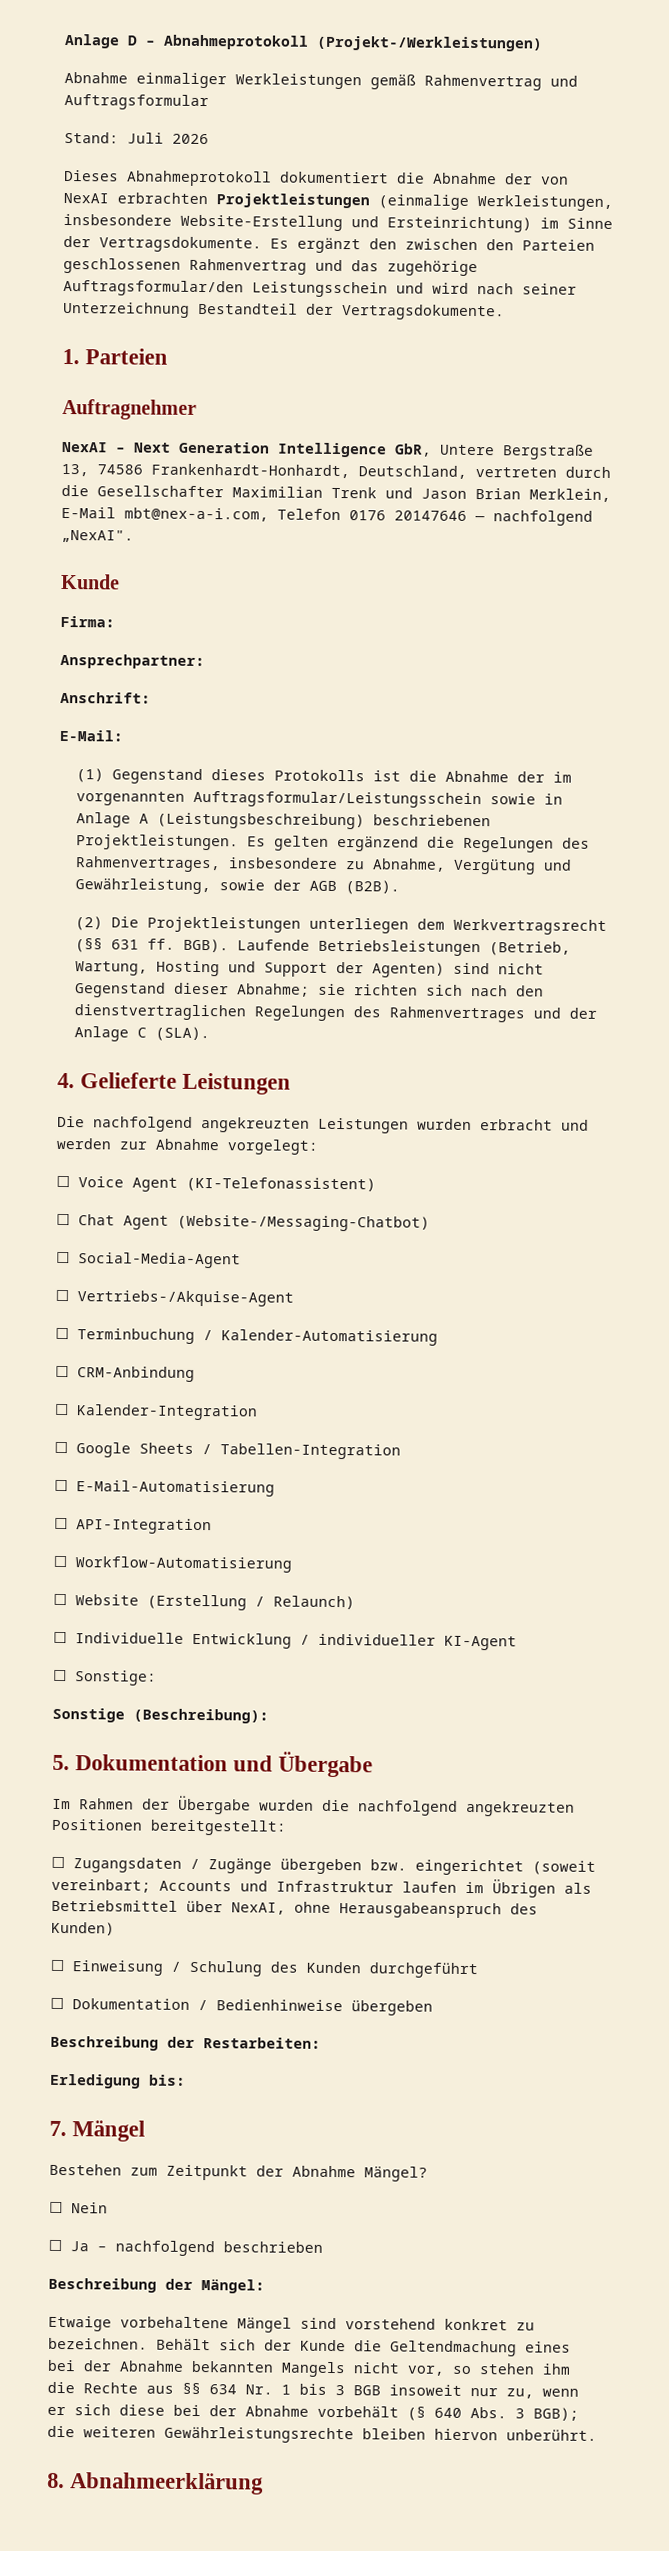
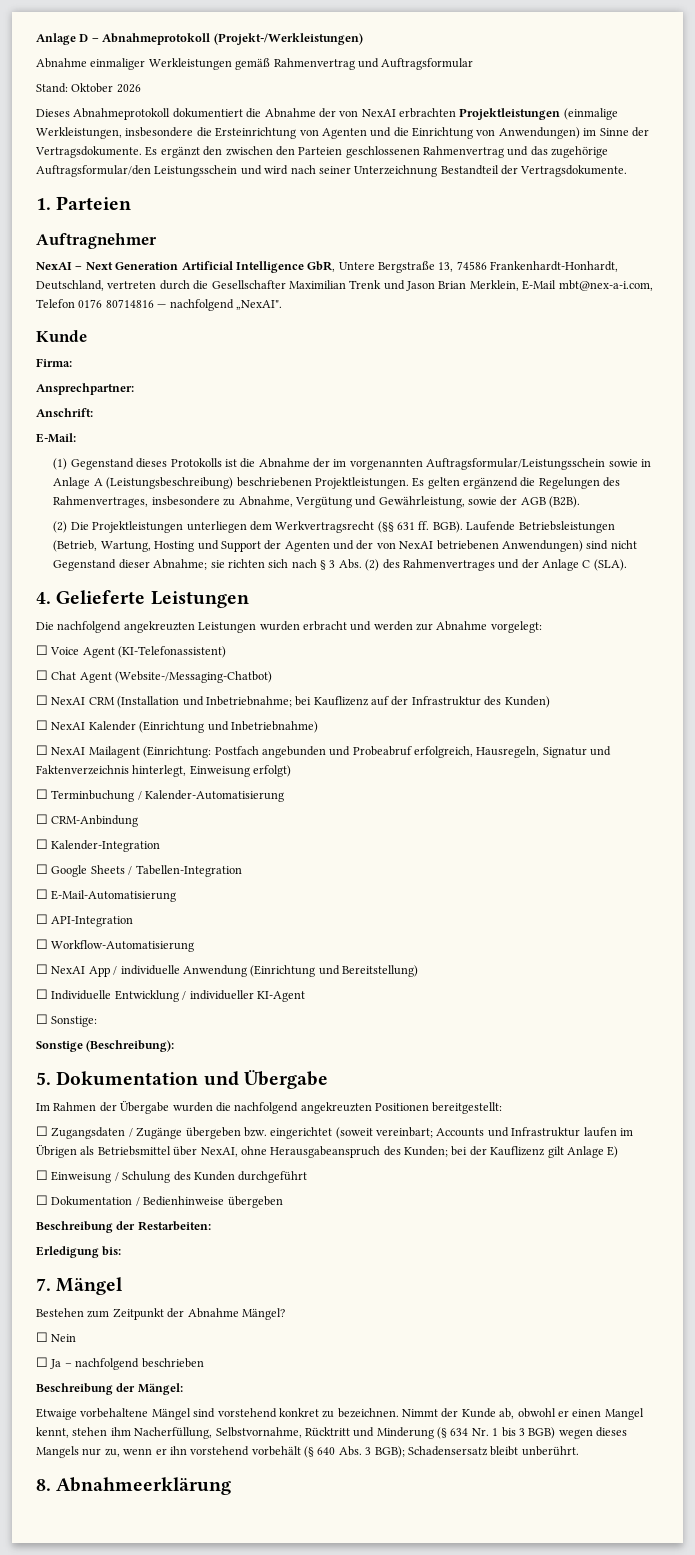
- Stand: Juli 2026
+ Stand: Oktober 2026
- Dieses Abnahmeprotokoll dokumentiert die Abnahme der von NexAI erbrachten Projektleistungen (einmalige Werkleistungen, insbesondere Website-Erstellung und Ersteinrichtung) im Sinne der Vertragsdokumente.
+ Dieses Abnahmeprotokoll dokumentiert die Abnahme der von NexAI erbrachten Projektleistungen (einmalige Werkleistungen, insbesondere die Ersteinrichtung von Agenten und die Einrichtung von Anwendungen) im Sinne der Vertragsdokumente.
- NexAI – Next Generation Intelligence GbR, Untere Bergstraße 13, 74586 Frankenhardt-Honhardt, Deutschland, vertreten durch die Gesellschafter Maximilian Trenk und Jason Brian Merklein, E-Mail mbt@nex-a-i.com, Telefon 0176 20147646 — nachfolgend „NexAI".
+ NexAI – Next Generation Artificial Intelligence GbR, Untere Bergstraße 13, 74586 Frankenhardt-Honhardt, Deutschland, vertreten durch die Gesellschafter Maximilian Trenk und Jason Brian Merklein, E-Mail mbt@nex-a-i.com, Telefon 0176 80714816 — nachfolgend „NexAI".
- Laufende Betriebsleistungen (Betrieb, Wartung, Hosting und Support der Agenten) sind nicht Gegenstand dieser Abnahme; sie richten sich nach den dienstvertraglichen Regelungen des Rahmenvertrages und der Anlage C (SLA).
+ Laufende Betriebsleistungen (Betrieb, Wartung, Hosting und Support der Agenten und der von NexAI betriebenen Anwendungen) sind nicht Gegenstand dieser Abnahme; sie richten sich nach § 3 Abs. (2) des Rahmenvertrages und der Anlage C (SLA).
- ☐ Social-Media-Agent
- ☐ Vertriebs-/Akquise-Agent
+ ☐ NexAI CRM (Installation und Inbetriebnahme; bei Kauflizenz auf der Infrastruktur des Kunden)
+ ☐ NexAI Kalender (Einrichtung und Inbetriebnahme)
+ ☐ NexAI Mailagent (Einrichtung: Postfach angebunden und Probeabruf erfolgreich, Hausregeln, Signatur und Faktenverzeichnis hinterlegt, Einweisung erfolgt)
- ☐ Website (Erstellung / Relaunch)
+ ☐ NexAI App / individuelle Anwendung (Einrichtung und Bereitstellung)
- ☐ Zugangsdaten / Zugänge übergeben bzw. eingerichtet (soweit vereinbart; Accounts und Infrastruktur laufen im Übrigen als Betriebsmittel über NexAI, ohne Herausgabeanspruch des Kunden)
+ ☐ Zugangsdaten / Zugänge übergeben bzw. eingerichtet (soweit vereinbart; Accounts und Infrastruktur laufen im Übrigen als Betriebsmittel über NexAI, ohne Herausgabeanspruch des Kunden; bei der Kauflizenz gilt Anlage E)
- Behält sich der Kunde die Geltendmachung eines bei der Abnahme bekannten Mangels nicht vor, so stehen ihm die Rechte aus §§ 634 Nr. 1 bis 3 BGB insoweit nur zu, wenn er sich diese bei der Abnahme vorbehält (§ 640 Abs. 3 BGB); die weiteren Gewährleistungsrechte bleiben hiervon unberührt.
+ Nimmt der Kunde ab, obwohl er einen Mangel kennt, stehen ihm Nacherfüllung, Selbstvornahme, Rücktritt und Minderung (§ 634 Nr. 1 bis 3 BGB) wegen dieses Mangels nur zu, wenn er ihn vorstehend vorbehält (§ 640 Abs. 3 BGB); Schadensersatz bleibt unberührt.

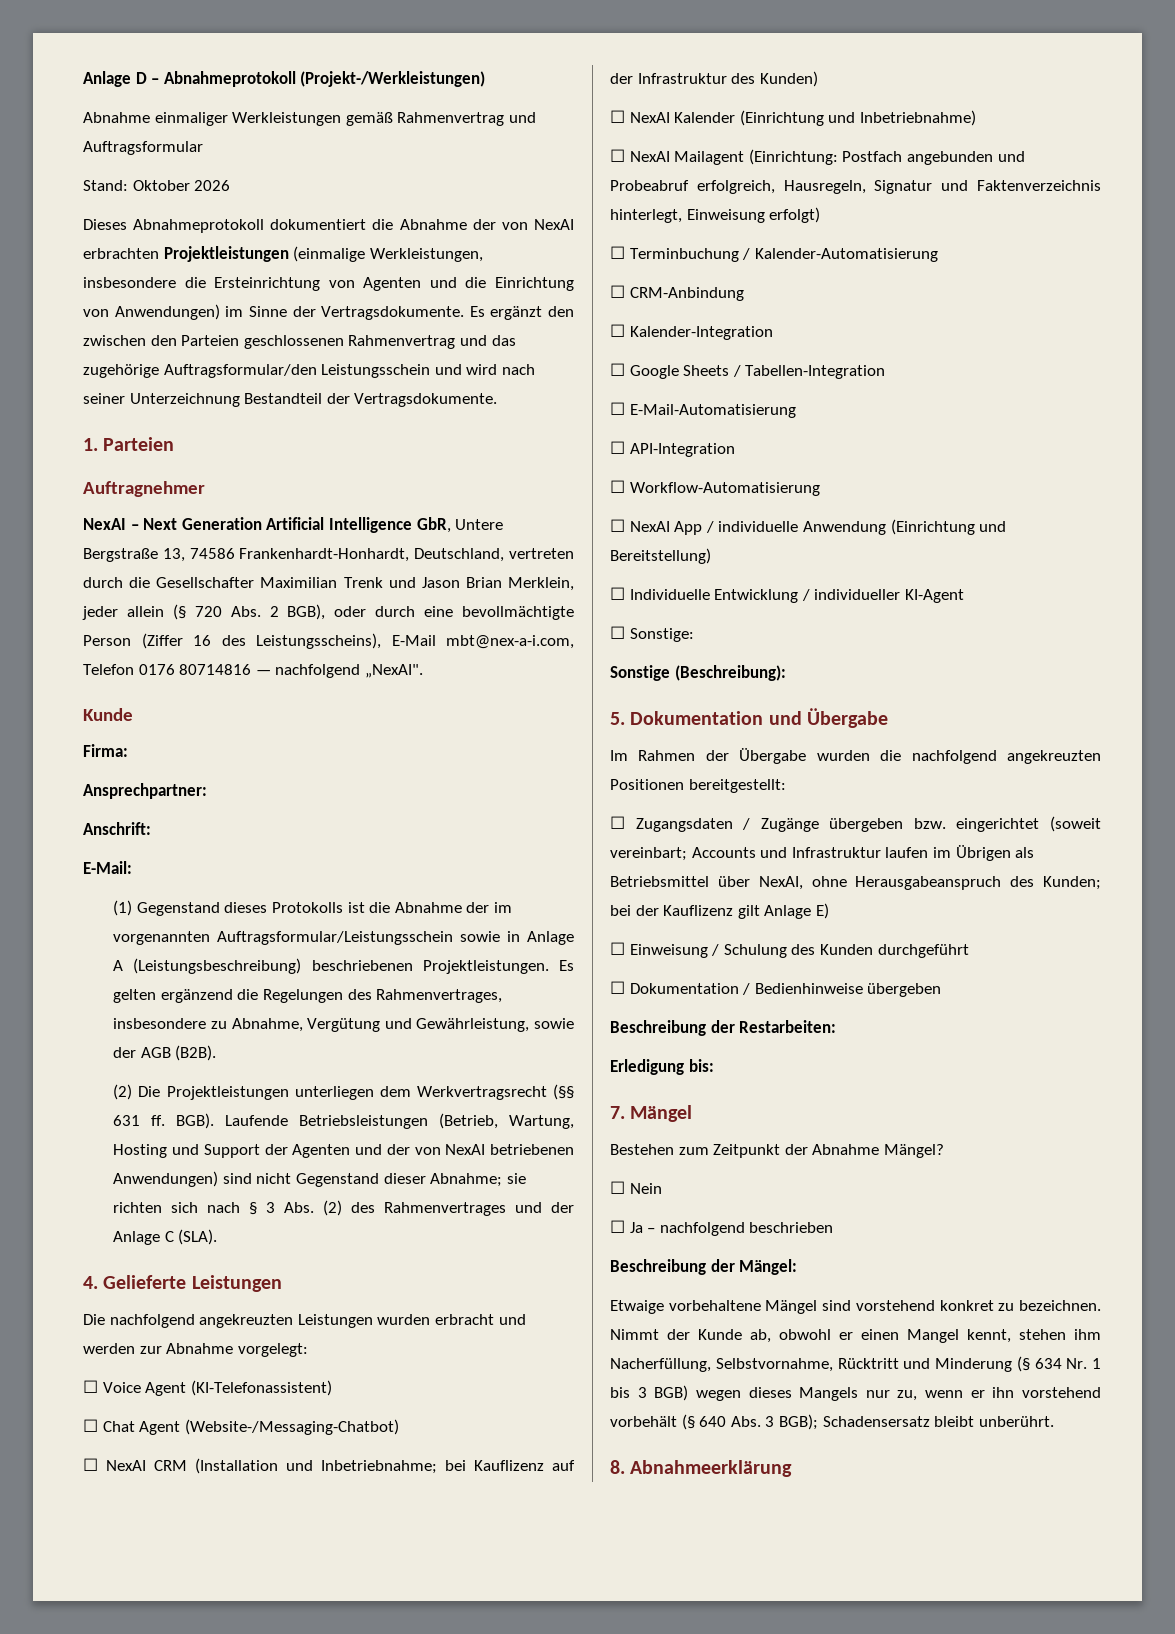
- NexAI – Next Generation Artificial Intelligence GbR, Untere Bergstraße 13, 74586 Frankenhardt-Honhardt, Deutschland, vertreten durch die Gesellschafter Maximilian Trenk und Jason Brian Merklein, E-Mail mbt@nex-a-i.com, Telefon 0176 80714816 — nachfolgend „NexAI".
+ NexAI – Next Generation Artificial Intelligence GbR, Untere Bergstraße 13, 74586 Frankenhardt-Honhardt, Deutschland, vertreten durch die Gesellschafter Maximilian Trenk und Jason Brian Merklein, jeder allein (§ 720 Abs. 2 BGB), oder durch eine bevollmächtigte Person (Ziffer 16 des Leistungsscheins), E-Mail mbt@nex-a-i.com, Telefon 0176 80714816 — nachfolgend „NexAI".

